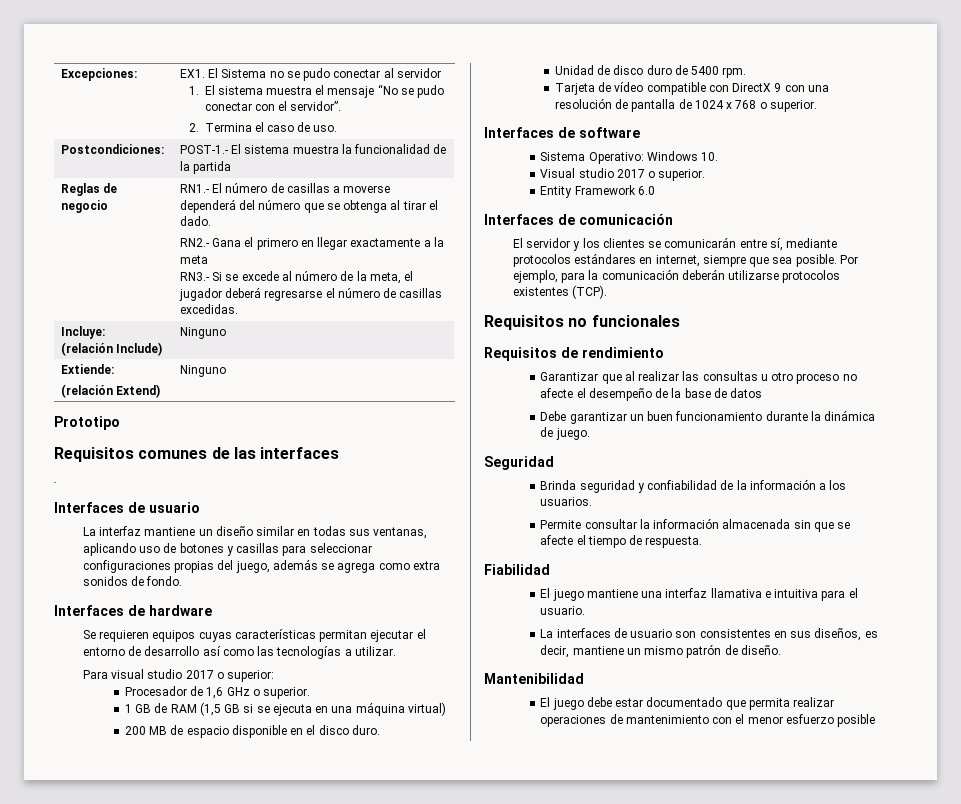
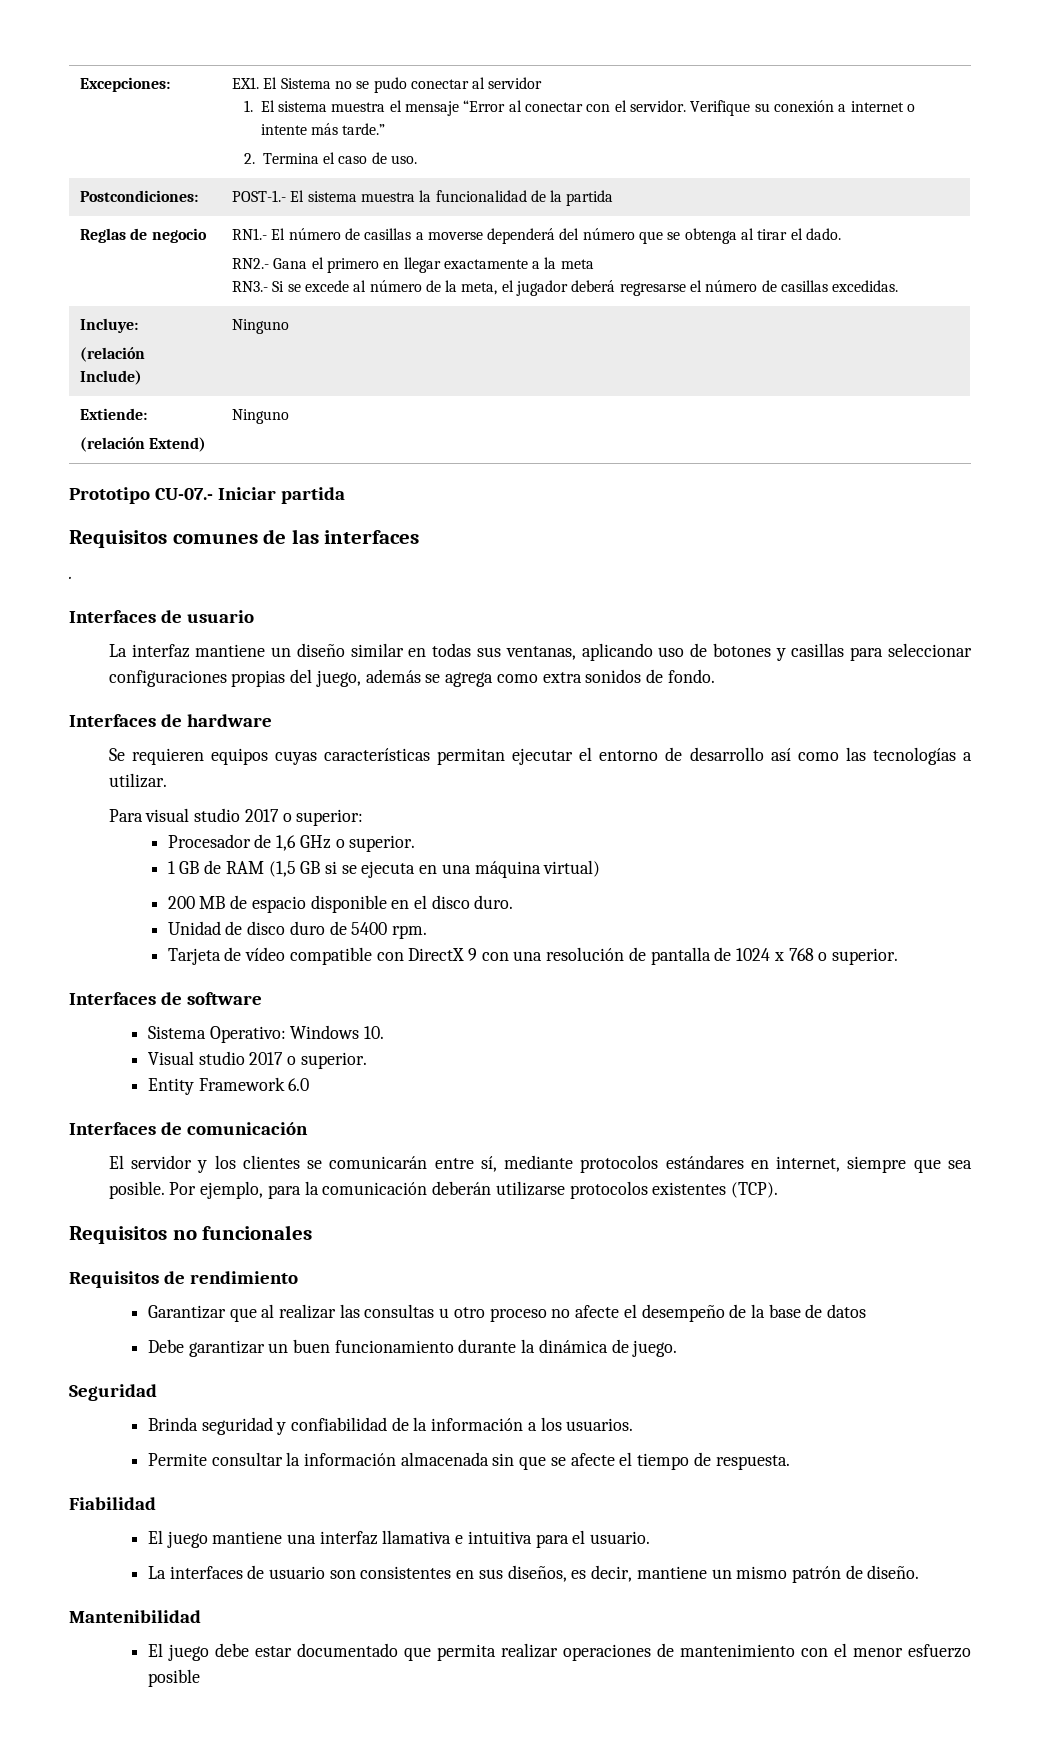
  Excepciones: | EX1. El Sistema no se pudo conectar al servidor
- 1. El sistema muestra el mensaje “No se pudo conectar con el servidor”.
+ 1. El sistema muestra el mensaje “Error al conectar con el servidor. Verifique su conexión a internet o intente más tarde.”
- Prototipo
+ Prototipo CU-07.- Iniciar partida

